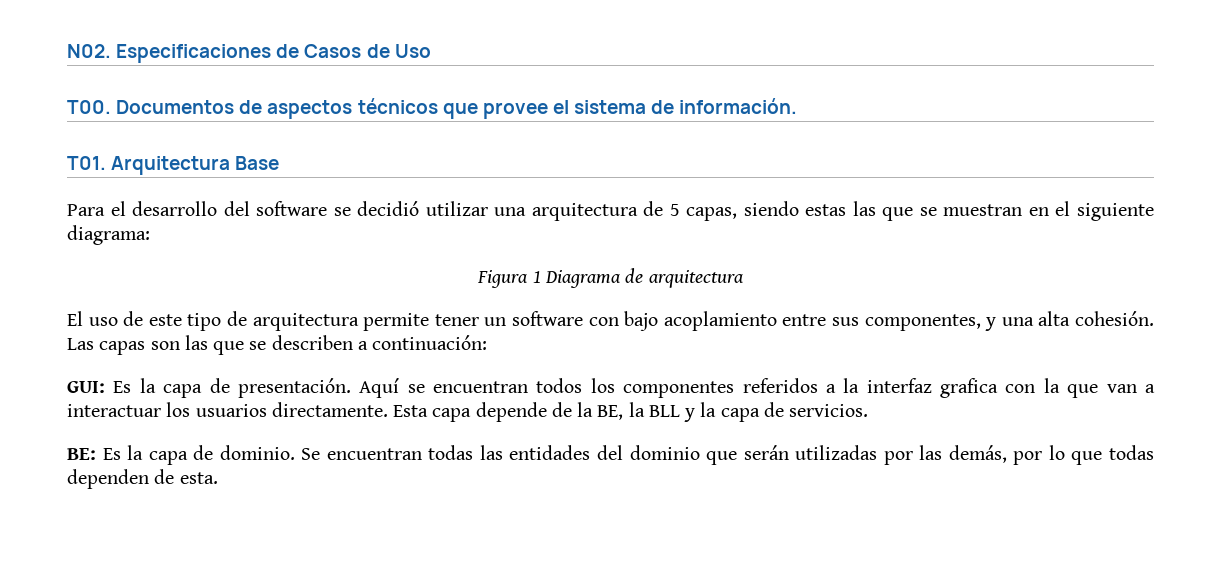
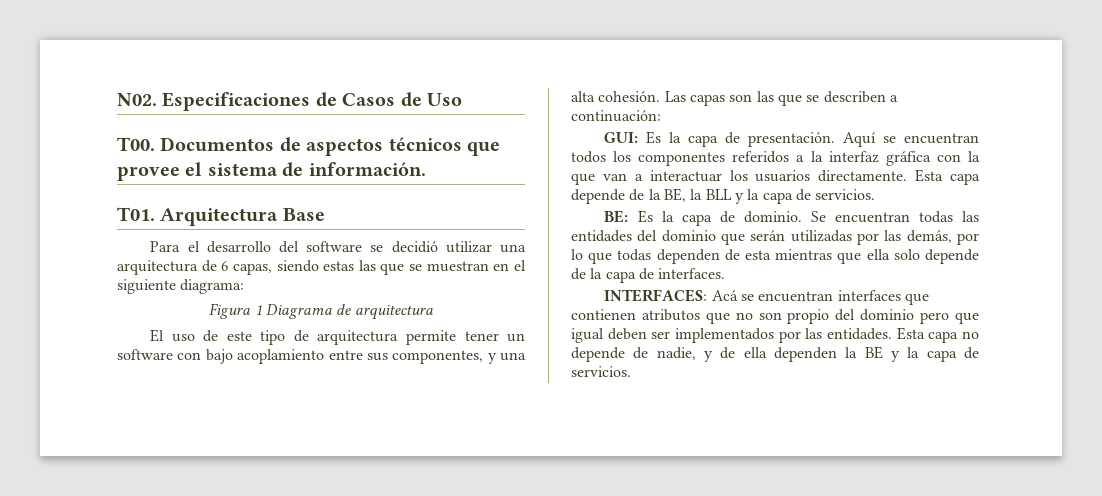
- Para el desarrollo del software se decidió utilizar una arquitectura de 5 capas, siendo estas las que se muestran en el siguiente diagrama:
+ Para el desarrollo del software se decidió utilizar una arquitectura de 6 capas, siendo estas las que se muestran en el siguiente diagrama:
- Aquí se encuentran todos los componentes referidos a la interfaz grafica con la que van a interactuar los usuarios directamente.
+ Aquí se encuentran todos los componentes referidos a la interfaz gráfica con la que van a interactuar los usuarios directamente.
- Se encuentran todas las entidades del dominio que serán utilizadas por las demás, por lo que todas dependen de esta.
+ Se encuentran todas las entidades del dominio que serán utilizadas por las demás, por lo que todas dependen de esta mientras que ella solo depende de la capa de interfaces.
+ INTERFACES: Acá se encuentran interfaces que contienen atributos que no son propio del dominio pero que igual deben ser implementados por las entidades. Esta capa no depende de nadie, y de ella dependen la BE y la capa de servicios.

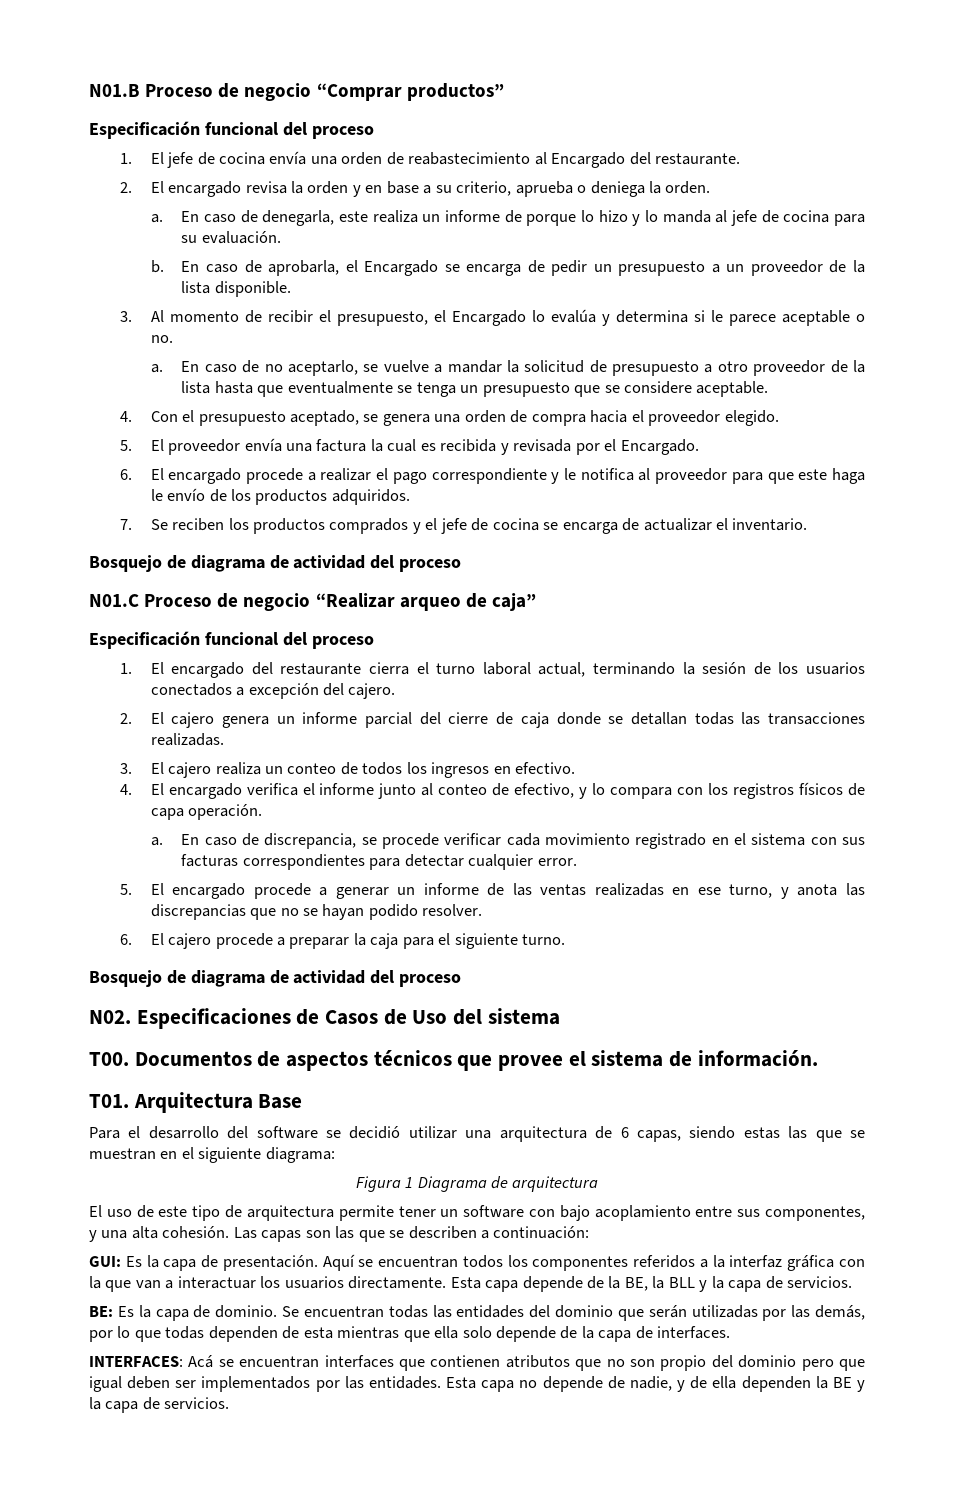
+ N01.B Proceso de negocio “Comprar productos”
+ Especificación funcional del proceso
+ 1. El jefe de cocina envía una orden de reabastecimiento al Encargado del restaurante.
+ 2. El encargado revisa la orden y en base a su criterio, aprueba o deniega la orden.
+ a. En caso de denegarla, este realiza un informe de porque lo hizo y lo manda al jefe de cocina para su evaluación.
+ b. En caso de aprobarla, el Encargado se encarga de pedir un presupuesto a un proveedor de la lista disponible.
+ 3. Al momento de recibir el presupuesto, el Encargado lo evalúa y determina si le parece aceptable o no.
+ a. En caso de no aceptarlo, se vuelve a mandar la solicitud de presupuesto a otro proveedor de la lista hasta que eventualmente se tenga un presupuesto que se considere aceptable.
+ 4. Con el presupuesto aceptado, se genera una orden de compra hacia el proveedor elegido.
+ 5. El proveedor envía una factura la cual es recibida y revisada por el Encargado.
+ 6. El encargado procede a realizar el pago correspondiente y le notifica al proveedor para que este haga le envío de los productos adquiridos.
+ 7. Se reciben los productos comprados y el jefe de cocina se encarga de actualizar el inventario.
+ Bosquejo de diagrama de actividad del proceso
+ N01.C Proceso de negocio “Realizar arqueo de caja”
+ Especificación funcional del proceso
+ 1. El encargado del restaurante cierra el turno laboral actual, terminando la sesión de los usuarios conectados a excepción del cajero.
+ 2. El cajero genera un informe parcial del cierre de caja donde se detallan todas las transacciones realizadas.
+ 3. El cajero realiza un conteo de todos los ingresos en efectivo.
+ 4. El encargado verifica el informe junto al conteo de efectivo, y lo compara con los registros físicos de capa operación.
+ a. En caso de discrepancia, se procede verificar cada movimiento registrado en el sistema con sus facturas correspondientes para detectar cualquier error.
+ 5. El encargado procede a generar un informe de las ventas realizadas en ese turno, y anota las discrepancias que no se hayan podido resolver.
+ 6. El cajero procede a preparar la caja para el siguiente turno.
+ Bosquejo de diagrama de actividad del proceso
- N02. Especificaciones de Casos de Uso
+ N02. Especificaciones de Casos de Uso del sistema

